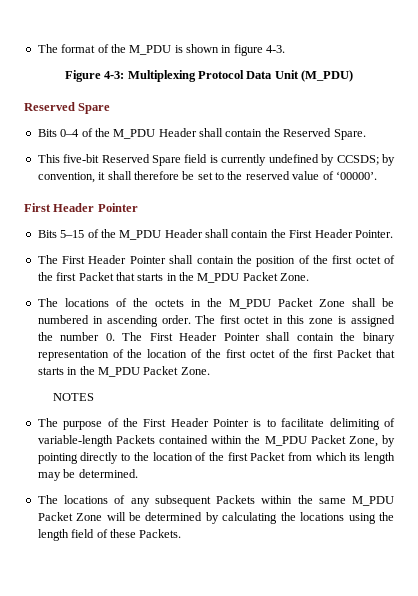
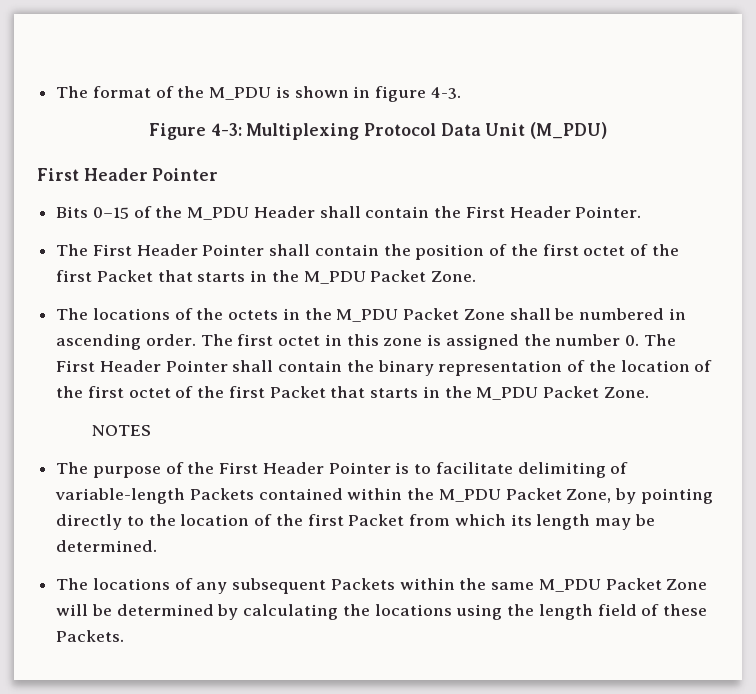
  Figure 4-3: Multiplexing Protocol Data Unit (M_PDU)
- Reserved Spare
- Bits 0–4 of the M_PDU Header shall contain the Reserved Spare.
- This five-bit Reserved Spare field is currently undefined by CCSDS; by convention, it shall therefore be set to the reserved value of ‘00000’.
- Bits 5–15 of the M_PDU Header shall contain the First Header Pointer.
+ Bits 0–15 of the M_PDU Header shall contain the First Header Pointer.

